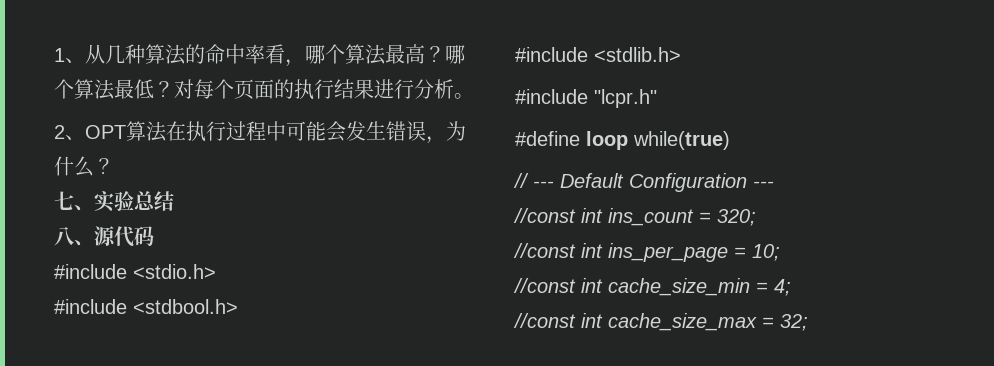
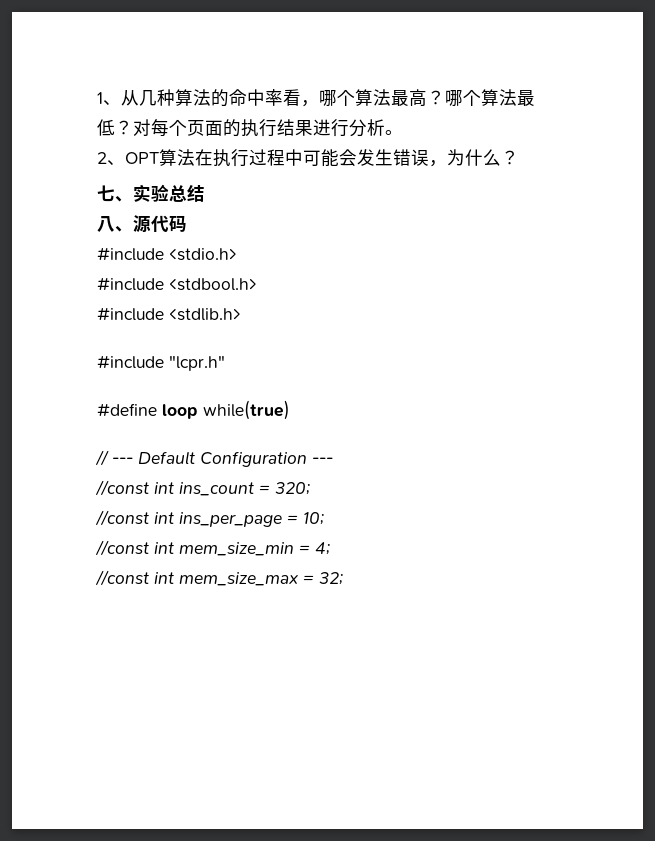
- //const int cache_size_min = 4;
+ //const int mem_size_min = 4;
- //const int cache_size_max = 32;
+ //const int mem_size_max = 32;

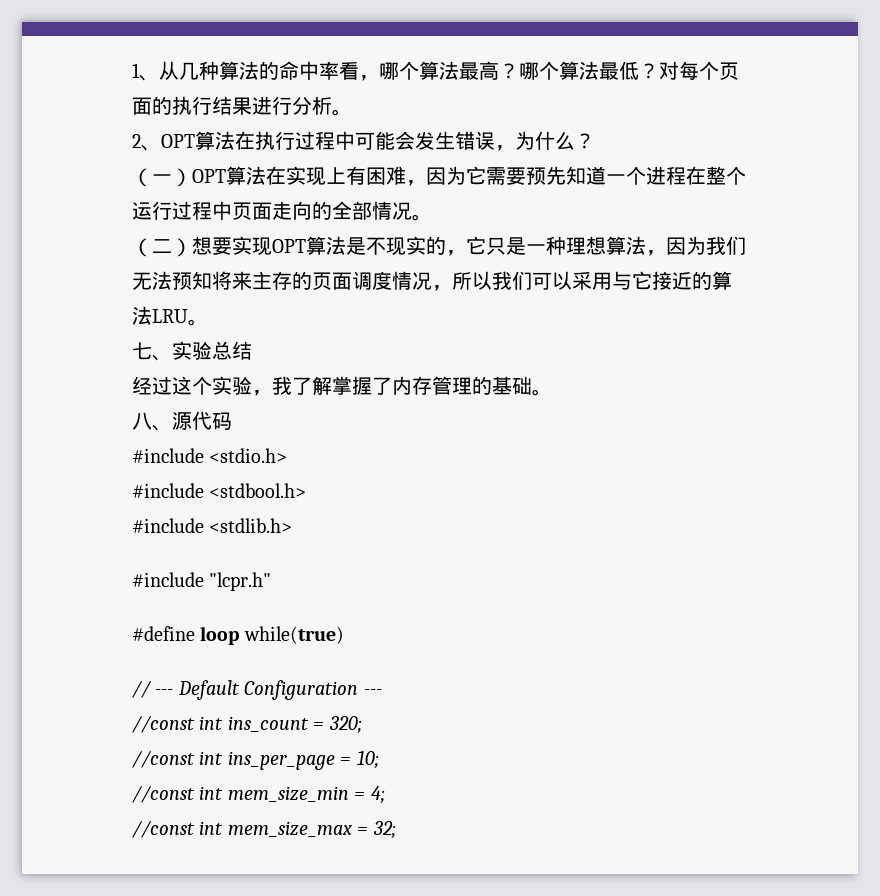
+ （一）OPT算法在实现上有困难，因为它需要预先知道一个进程在整个运行过程中页面走向的全部情况。
+ （二）想要实现OPT算法是不现实的，它只是一种理想算法，因为我们无法预知将来主存的页面调度情况，所以我们可以采用与它接近的算法LRU。
  七、实验总结
+ 经过这个实验，我了解掌握了内存管理的基础。

